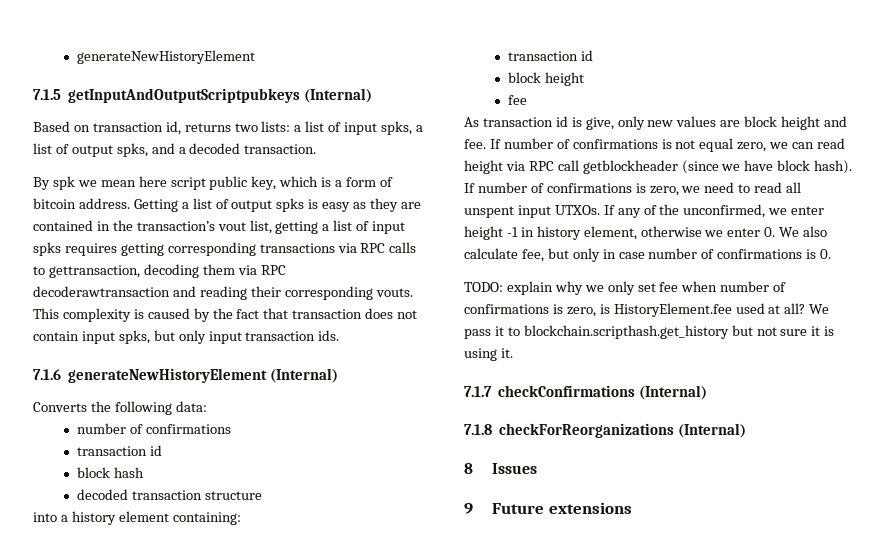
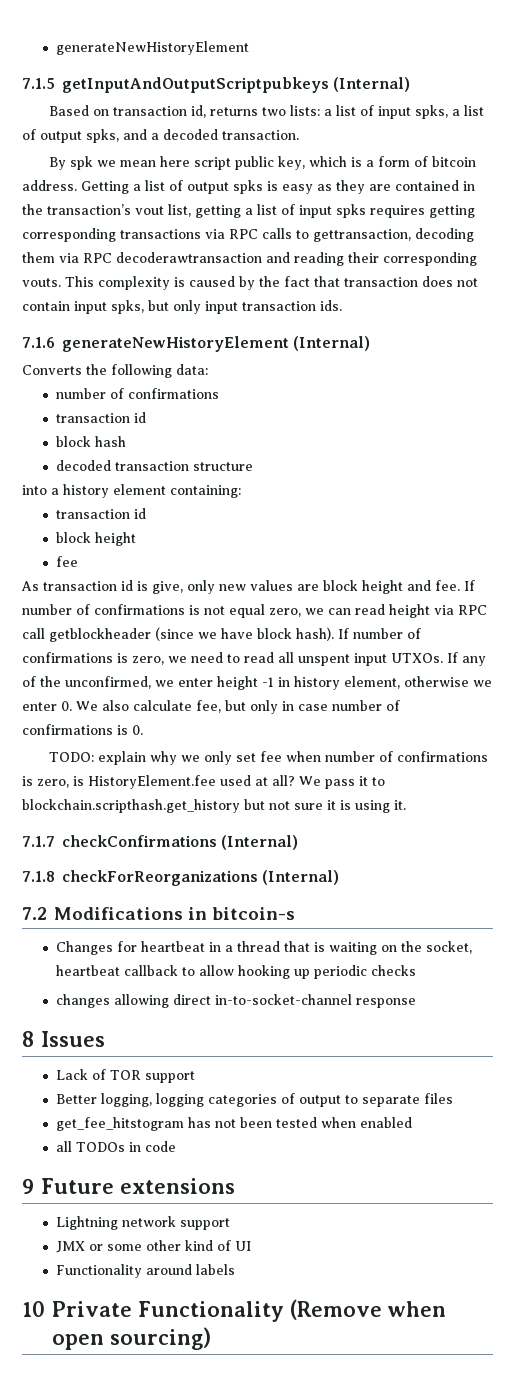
+ 7.2 Modifications in bitcoin-s
+ Changes for heartbeat in a thread that is waiting on the socket, heartbeat callback to allow hooking up periodic checks
+ changes allowing direct in-to-socket-channel response
  8 Issues
+ Lack of TOR support
+ Better logging, logging categories of output to separate files
+ get_fee_hitstogram has not been tested when enabled
+ all TODOs in code
  9 Future extensions
+ Lightning network support
+ JMX or some other kind of UI
+ Functionality around labels
+ 10 Private Functionality (Remove when open sourcing)

